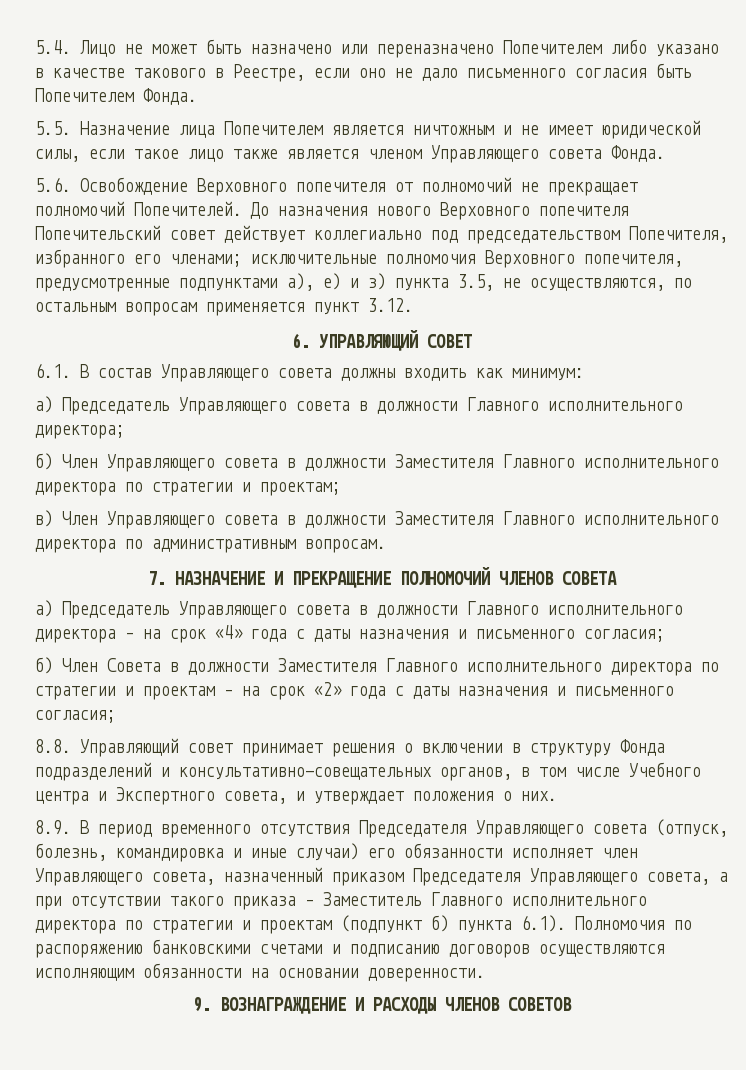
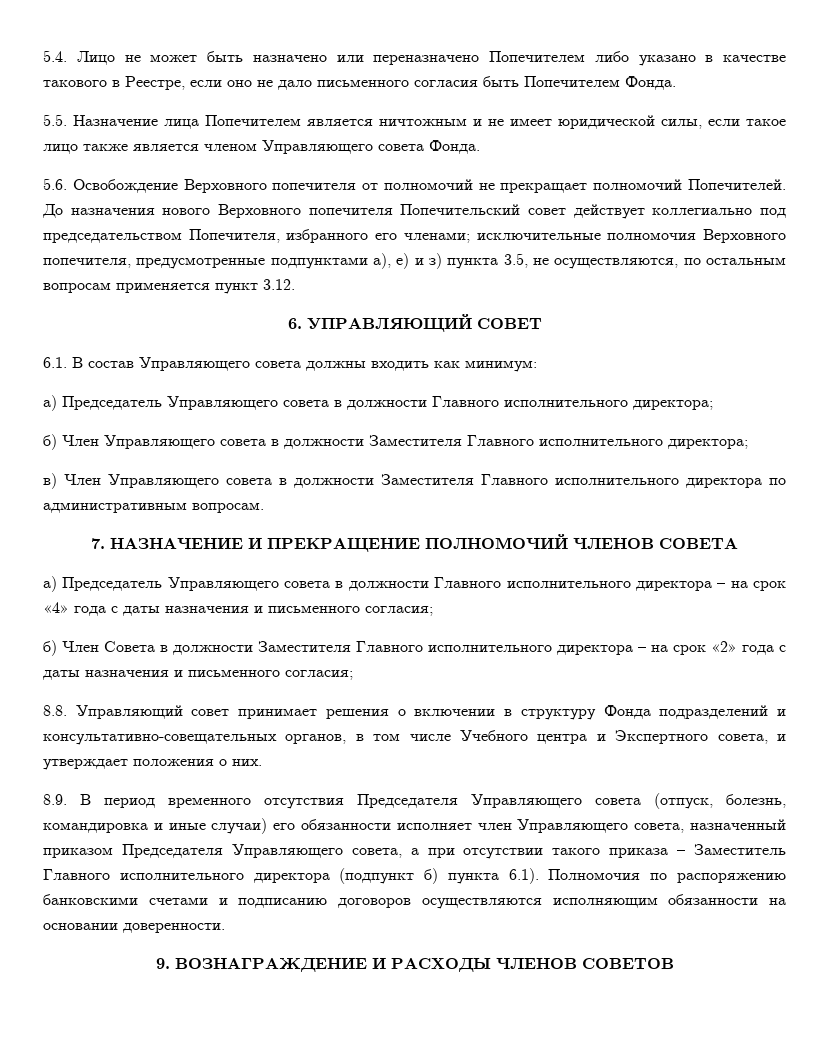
- б) Член Управляющего совета в должности Заместителя Главного исполнительного директора по стратегии и проектам;
+ б) Член Управляющего совета в должности Заместителя Главного исполнительного директора;
- б) Член Совета в должности Заместителя Главного исполнительного директора по стратегии и проектам – на срок «2» года с даты назначения и письменного согласия;
+ б) Член Совета в должности Заместителя Главного исполнительного директора – на срок «2» года с даты назначения и письменного согласия;
- 8.9. В период временного отсутствия Председателя Управляющего совета (отпуск, болезнь, командировка и иные случаи) его обязанности исполняет член Управляющего совета, назначенный приказом Председателя Управляющего совета, а при отсутствии такого приказа – Заместитель Главного исполнительного директора по стратегии и проектам (подпункт б) пункта 6.1). Полномочия по распоряжению банковскими счетами и подписанию договоров осуществляются исполняющим обязанности на основании доверенности.
+ 8.9. В период временного отсутствия Председателя Управляющего совета (отпуск, болезнь, командировка и иные случаи) его обязанности исполняет член Управляющего совета, назначенный приказом Председателя Управляющего совета, а при отсутствии такого приказа – Заместитель Главного исполнительного директора (подпункт б) пункта 6.1). Полномочия по распоряжению банковскими счетами и подписанию договоров осуществляются исполняющим обязанности на основании доверенности.

